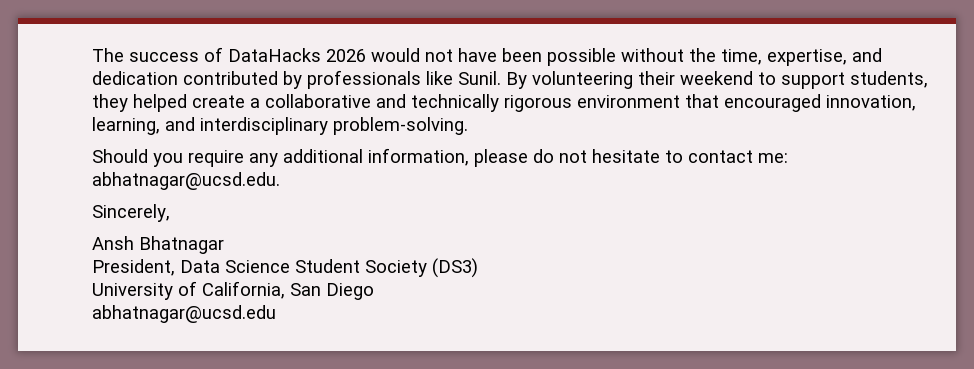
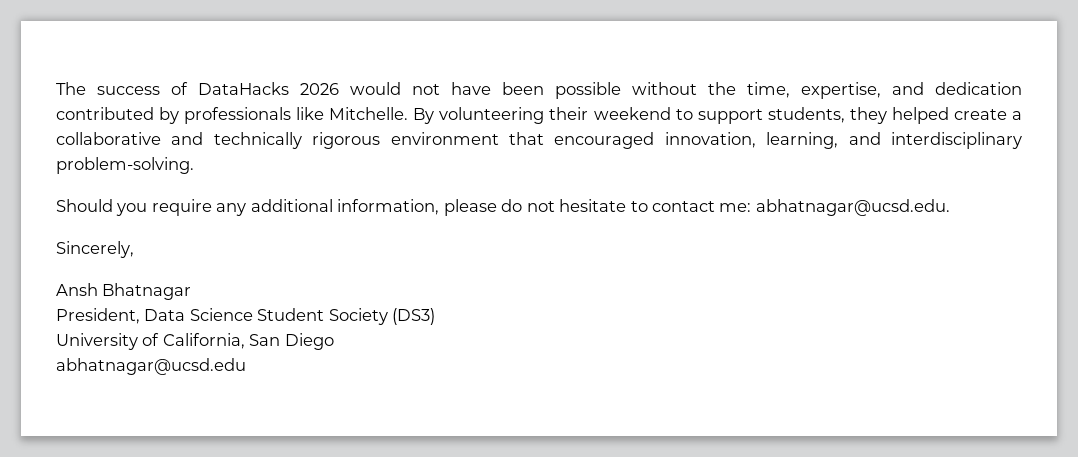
- The success of DataHacks 2026 would not have been possible without the time, expertise, and dedication contributed by professionals like Sunil.
+ The success of DataHacks 2026 would not have been possible without the time, expertise, and dedication contributed by professionals like Mitchelle.

